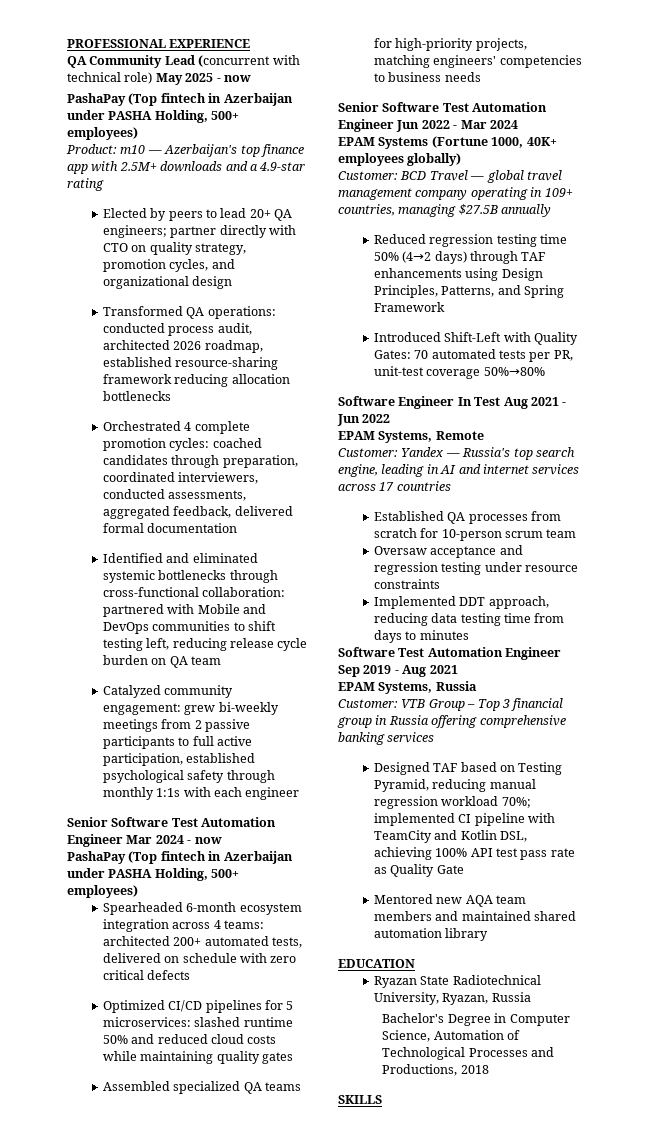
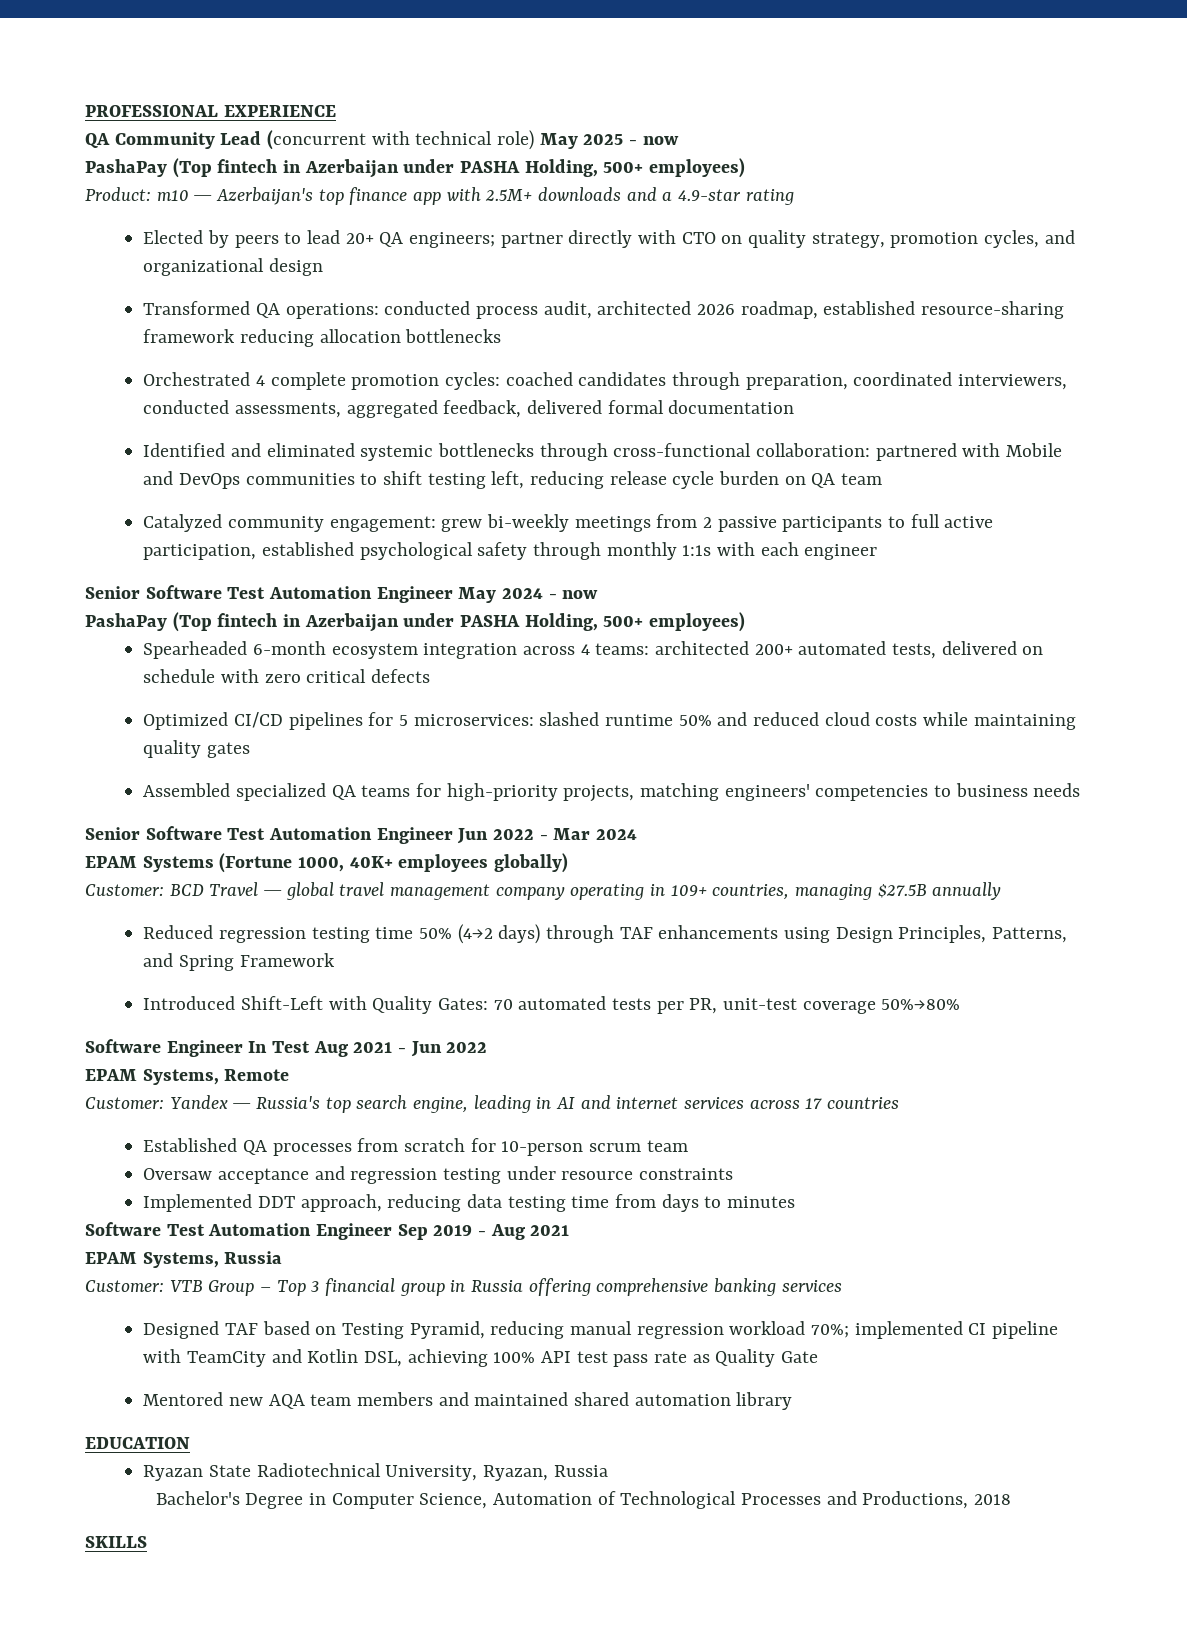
- Senior Software Test Automation Engineer Mar 2024 - now
+ Senior Software Test Automation Engineer May 2024 - now

